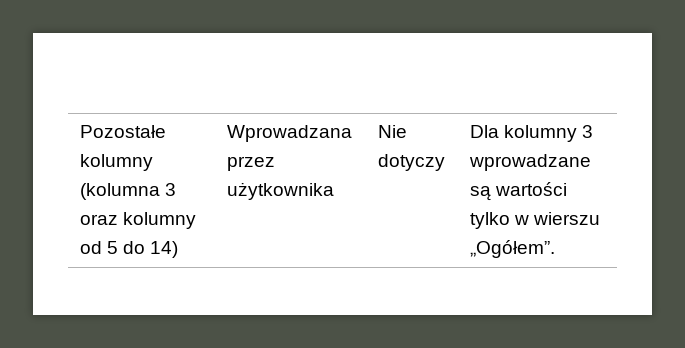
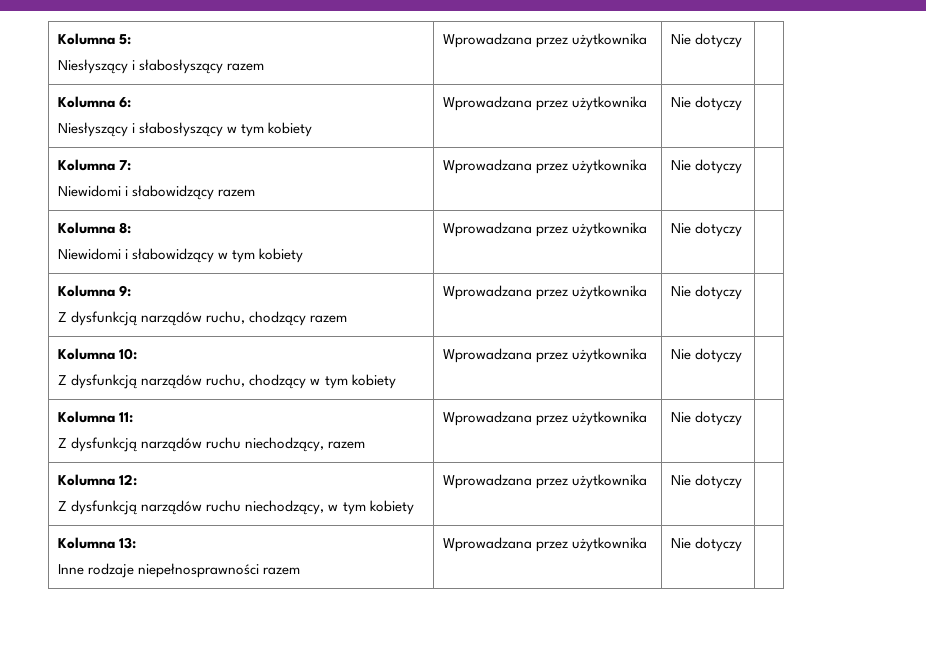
- Pozostałe kolumny (kolumna 3 oraz kolumny od 5 do 14) | Wprowadzana przez użytkownika | Nie dotyczy | Dla kolumny 3 wprowadzane są wartości tylko w wierszu „Ogółem”.
+ Kolumna 5:
+ Niesłyszący i słabosłyszący razem | Wprowadzana przez użytkownika | Nie dotyczy |
+ Kolumna 6:
+ Niesłyszący i słabosłyszący w tym kobiety | Wprowadzana przez użytkownika | Nie dotyczy |
+ Kolumna 7:
+ Niewidomi i słabowidzący razem | Wprowadzana przez użytkownika | Nie dotyczy |
+ Kolumna 8:
+ Niewidomi i słabowidzący w tym kobiety | Wprowadzana przez użytkownika | Nie dotyczy |
+ Kolumna 9:
+ Z dysfunkcją narządów ruchu, chodzący razem | Wprowadzana przez użytkownika | Nie dotyczy |
+ Kolumna 10:
+ Z dysfunkcją narządów ruchu, chodzący w tym kobiety | Wprowadzana przez użytkownika | Nie dotyczy |
+ Kolumna 11:
+ Z dysfunkcją narządów ruchu niechodzący, razem | Wprowadzana przez użytkownika | Nie dotyczy |
+ Kolumna 12:
+ Z dysfunkcją narządów ruchu niechodzący, w tym kobiety | Wprowadzana przez użytkownika | Nie dotyczy |
+ Kolumna 13:
+ Inne rodzaje niepełnosprawności razem | Wprowadzana przez użytkownika | Nie dotyczy |

